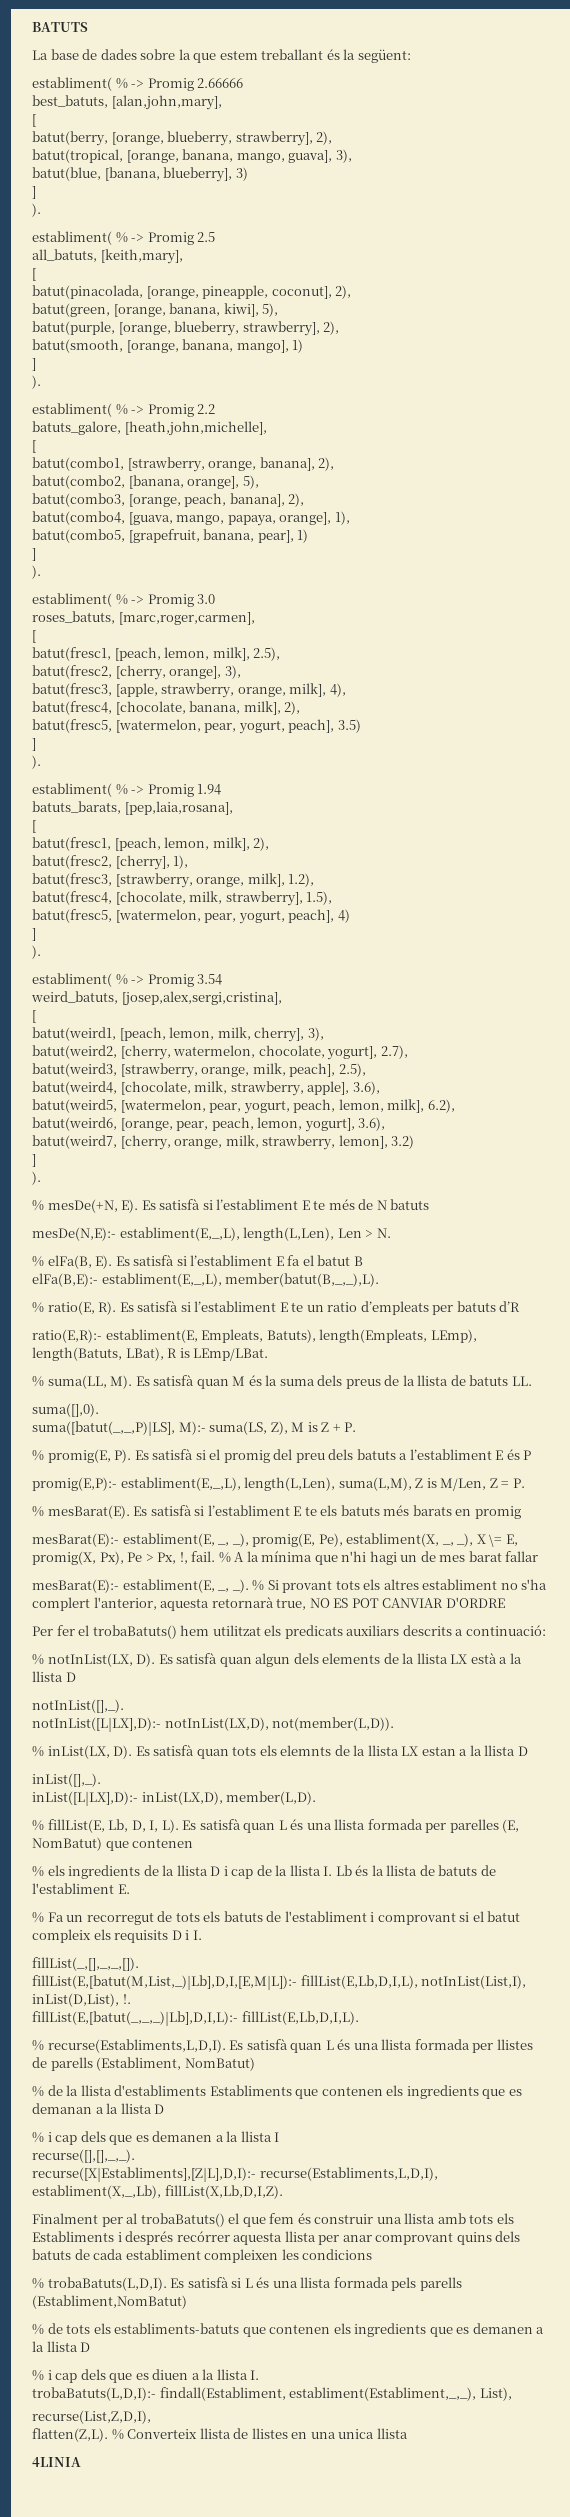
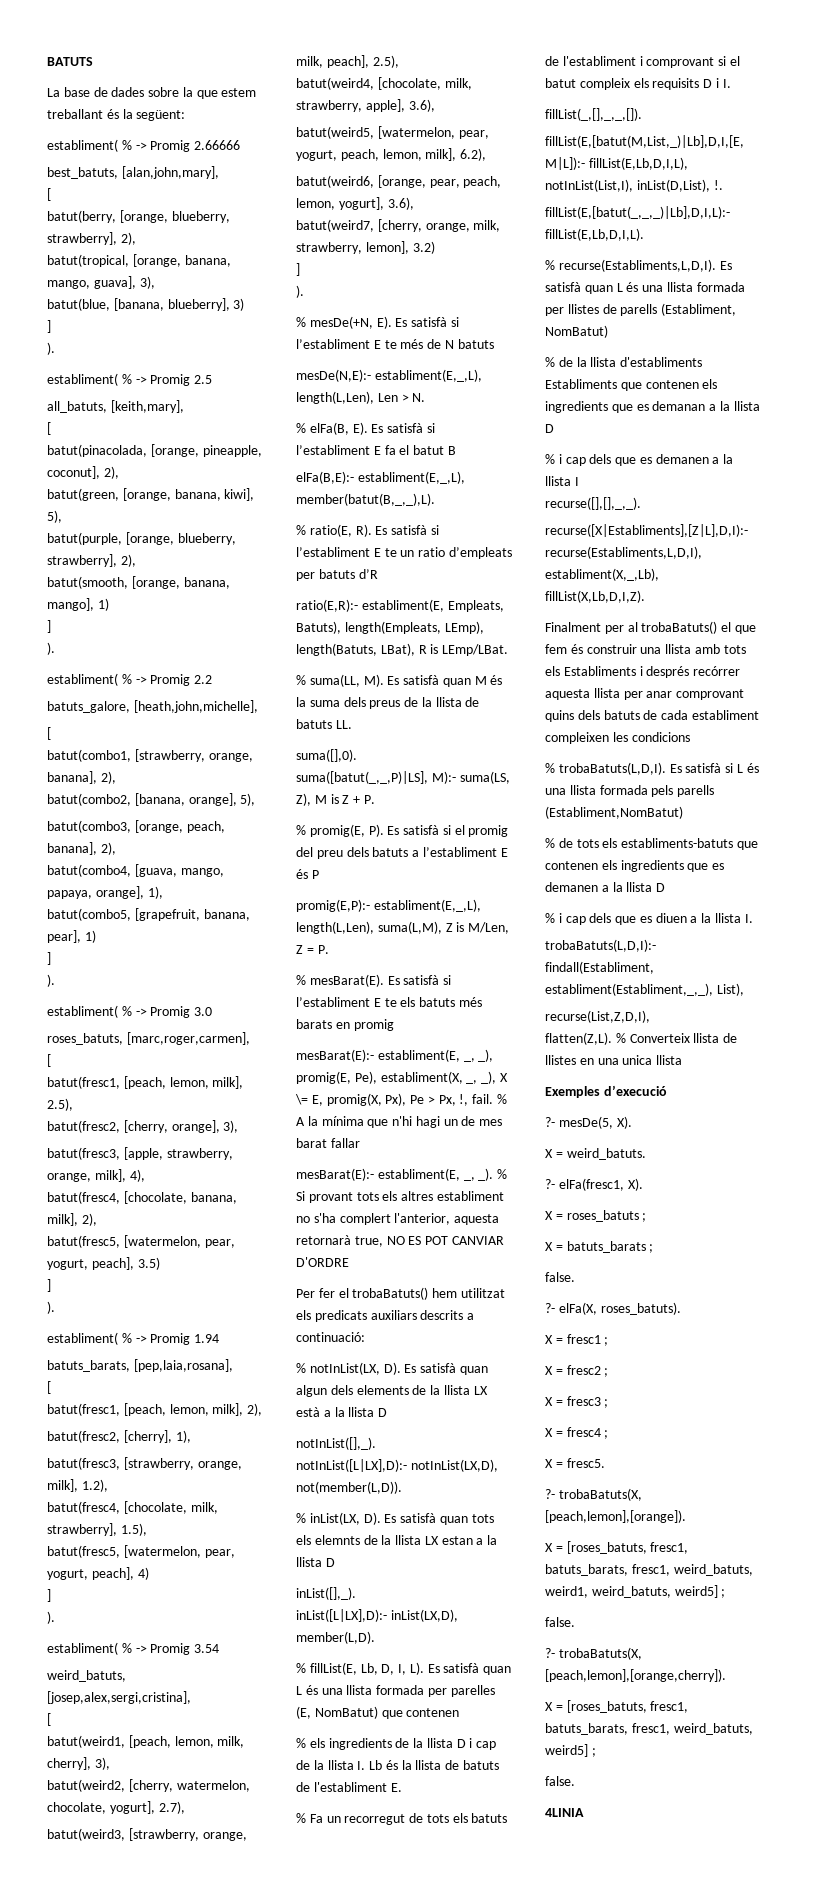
+ Exemples d’execució
+ ?- mesDe(5, X).
+ X = weird_batuts.
+ ?- elFa(fresc1, X).
+ X = roses_batuts ;
+ X = batuts_barats ;
+ false.
+ ?- elFa(X, roses_batuts).
+ X = fresc1 ;
+ X = fresc2 ;
+ X = fresc3 ;
+ X = fresc4 ;
+ X = fresc5.
+ ?- trobaBatuts(X, [peach,lemon],[orange]).
+ X = [roses_batuts, fresc1, batuts_barats, fresc1, weird_batuts, weird1, weird_batuts, weird5] ;
+ false.
+ ?- trobaBatuts(X, [peach,lemon],[orange,cherry]).
+ X = [roses_batuts, fresc1, batuts_barats, fresc1, weird_batuts, weird5] ;
+ false.

